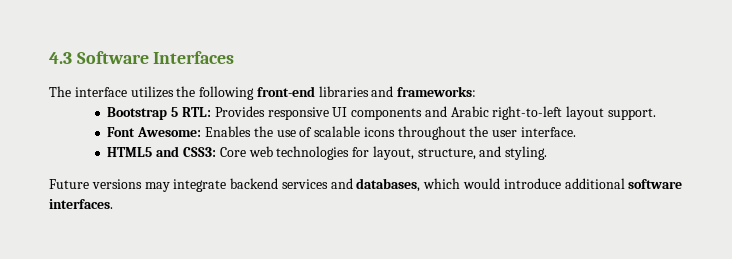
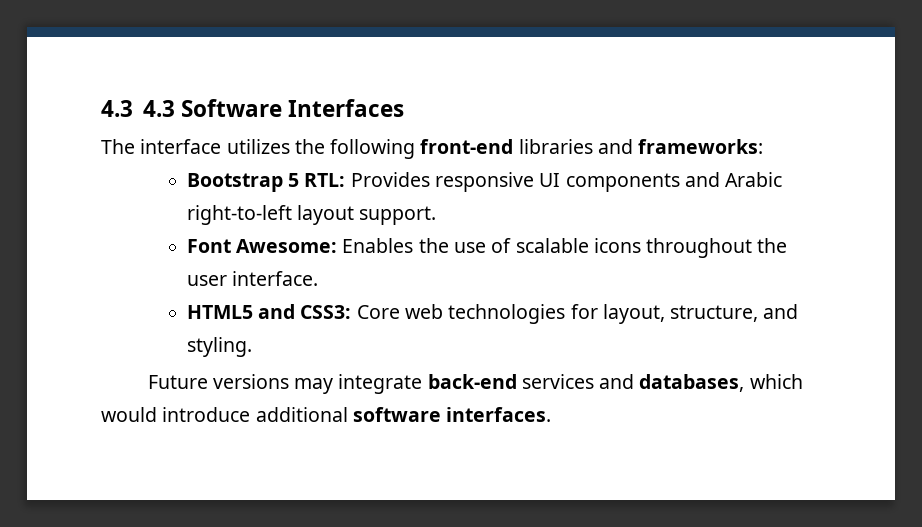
- 4.3 Software Interfaces
+ 4.3 4.3 Software Interfaces
- Future versions may integrate backend services and databases, which would introduce additional software interfaces.
+ Future versions may integrate back-end services and databases, which would introduce additional software interfaces.

